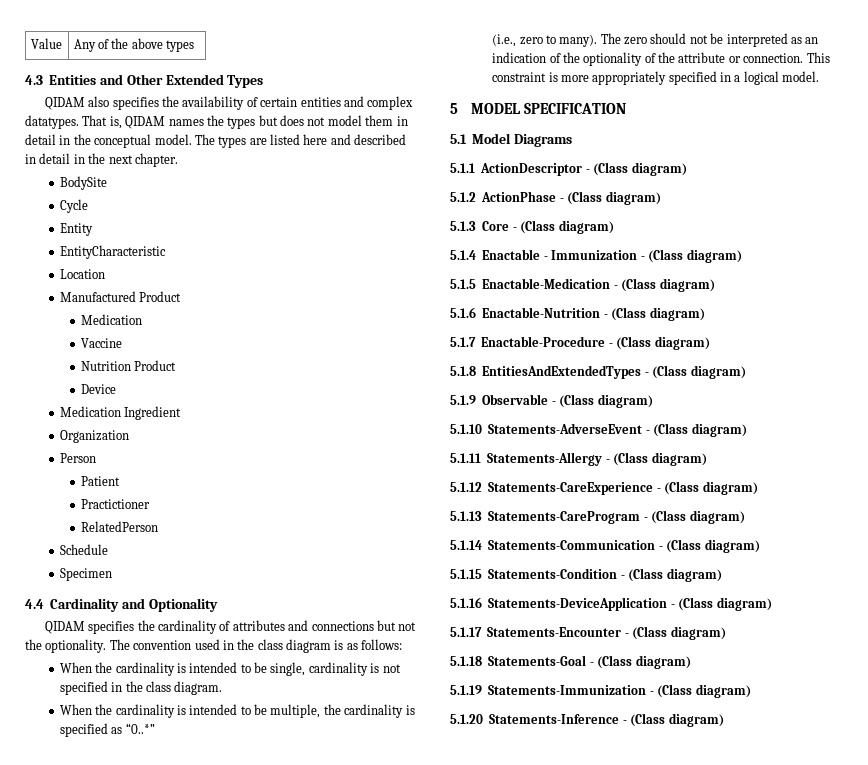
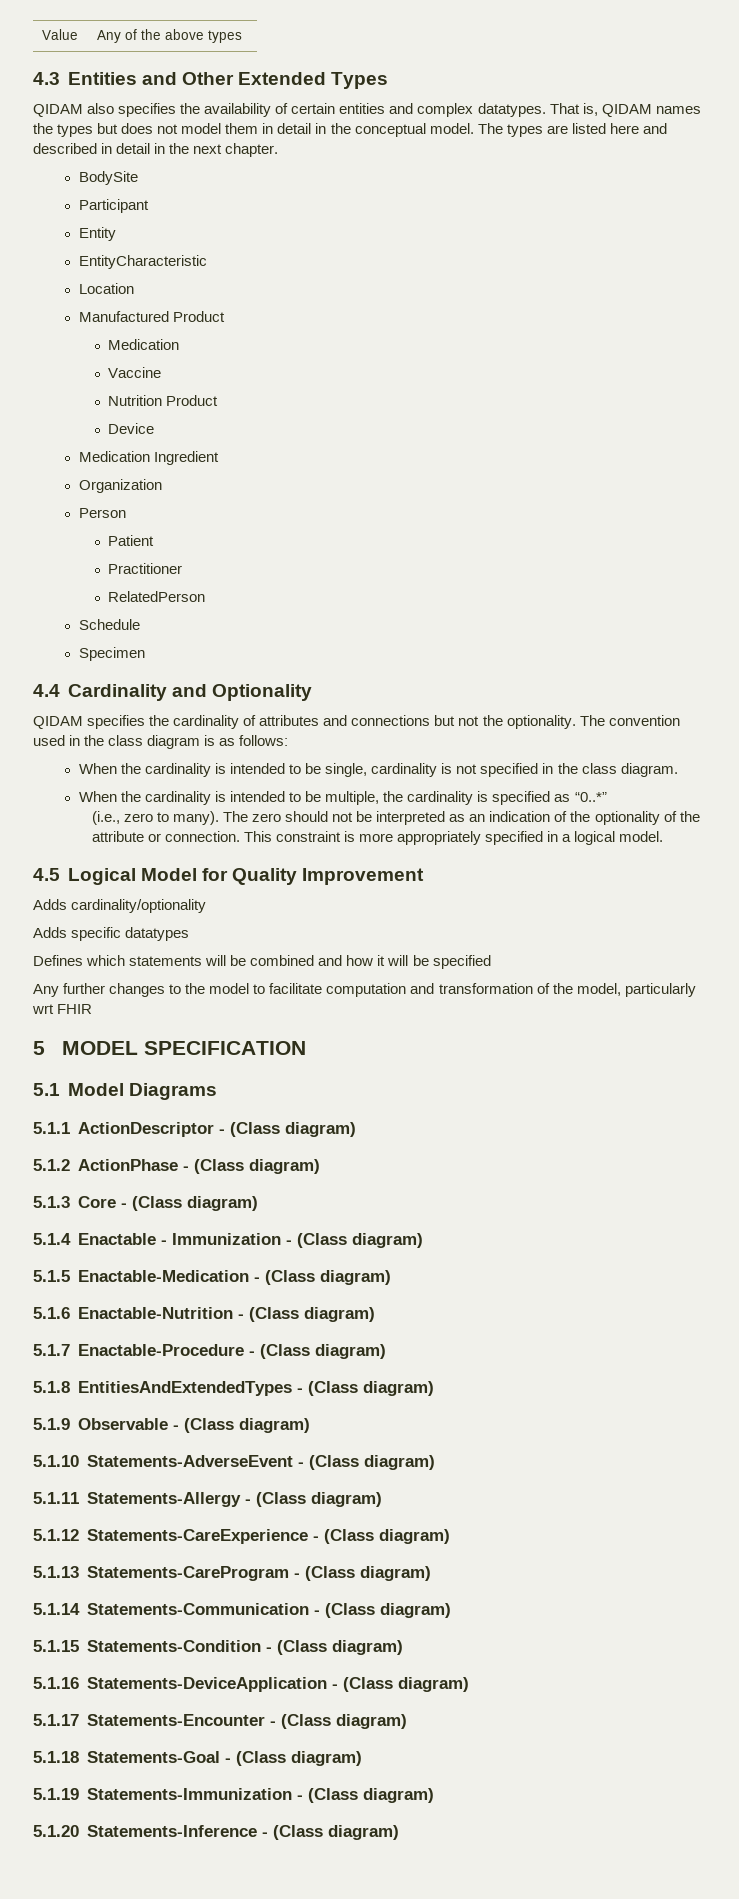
- Cycle
+ Participant
- Practictioner
+ Practitioner
+ 4.5 Logical Model for Quality Improvement
+ Adds cardinality/optionality
+ Adds specific datatypes
+ Defines which statements will be combined and how it will be specified
+ Any further changes to the model to facilitate computation and transformation of the model, particularly wrt FHIR

